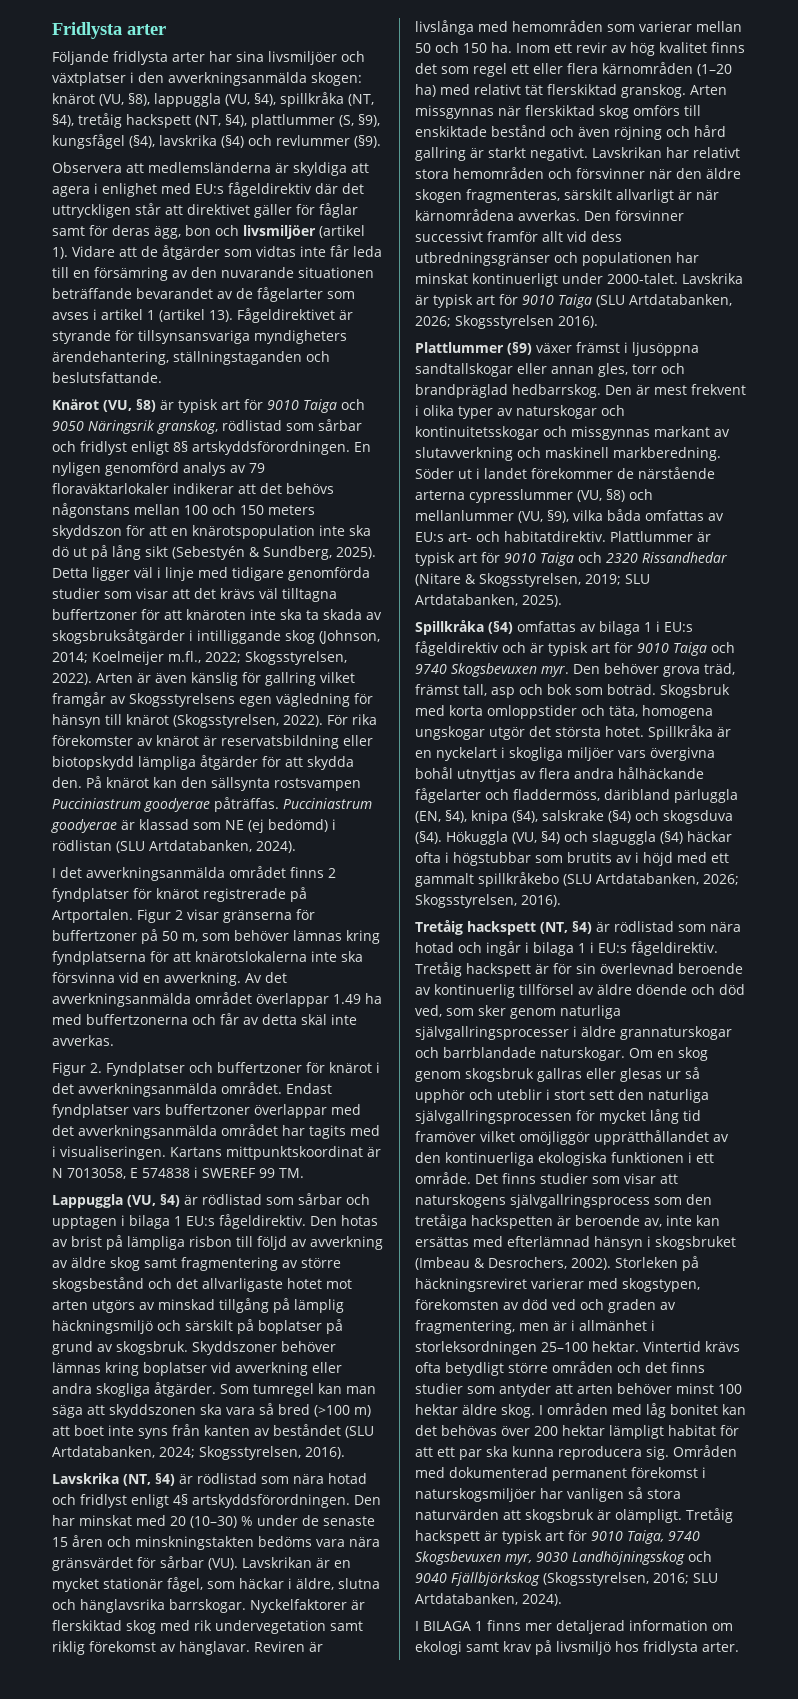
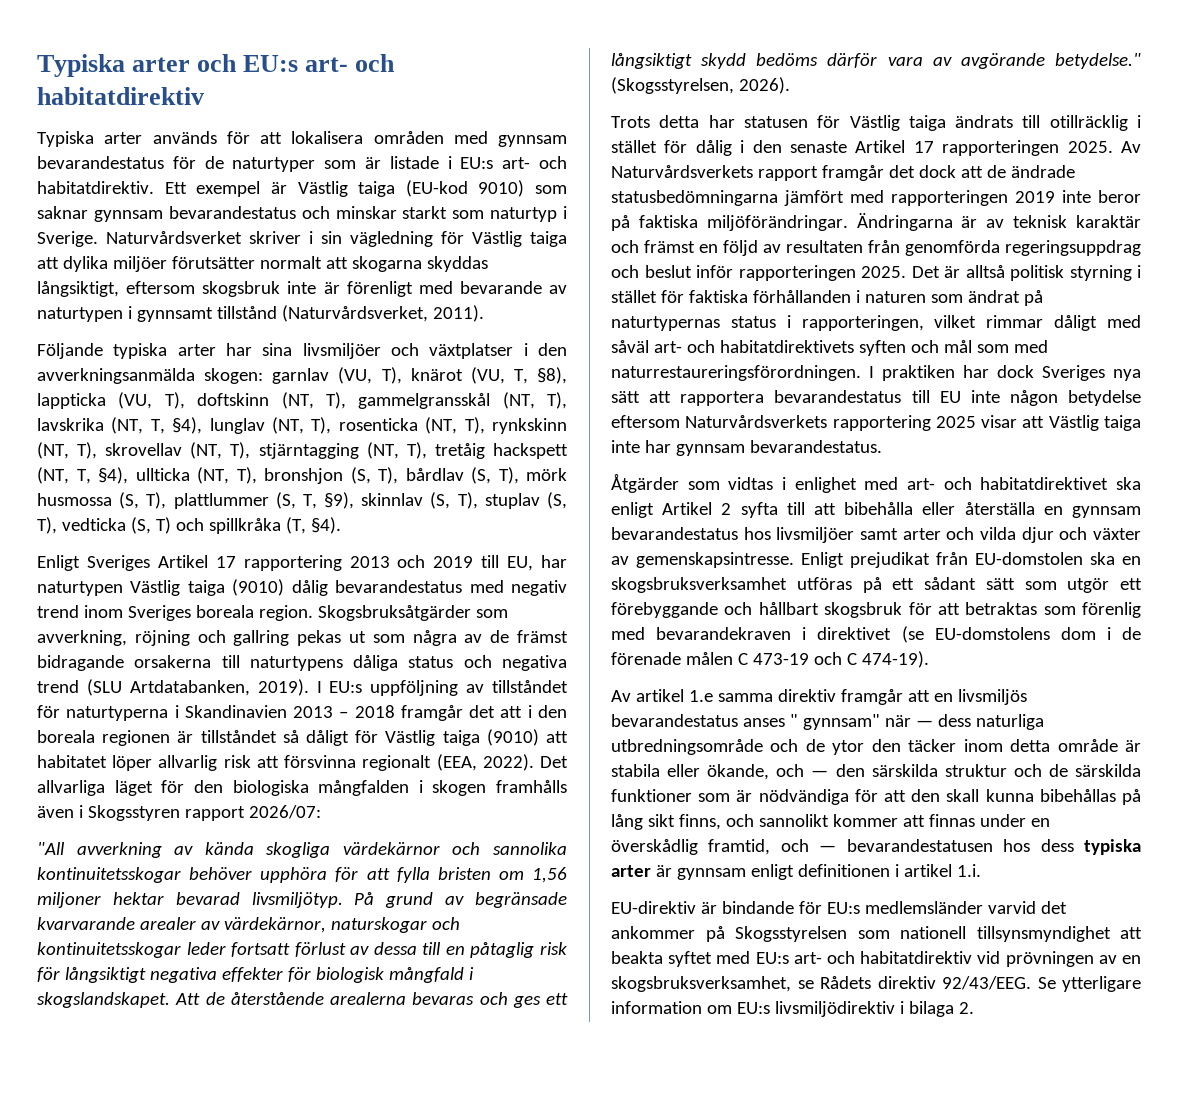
- Fridlysta arter
+ Typiska arter och EU:s art- och habitatdirektiv
+ Typiska arter används för att lokalisera områden med gynnsam bevarandestatus för de naturtyper som är listade i EU:s art- och habitatdirektiv. Ett exempel är Västlig taiga (EU-kod 9010) som saknar gynnsam bevarandestatus och minskar starkt som naturtyp i Sverige. Naturvårdsverket skriver i sin vägledning för Västlig taiga att dylika miljöer förutsätter normalt att skogarna skyddas långsiktigt, eftersom skogsbruk inte är förenligt med bevarande av naturtypen i gynnsamt tillstånd (Naturvårdsverket, 2011).
- Följande fridlysta arter har sina livsmiljöer och växtplatser i den avverkningsanmälda skogen: knärot (VU, §8), lappuggla (VU, §4), spillkråka (NT, §4), tretåig hackspett (NT, §4), plattlummer (S, §9), kungsfågel (§4), lavskrika (§4) och revlummer (§9).
- Observera att medlemsländerna är skyldiga att agera i enlighet med EU:s fågeldirektiv där det uttryckligen står att direktivet gäller för fåglar samt för deras ägg, bon och livsmiljöer (artikel 1). Vidare att de åtgärder som vidtas inte får leda till en försämring av den nuvarande situationen beträffande bevarandet av de fågelarter som avses i artikel 1 (artikel 13). Fågeldirektivet är styrande för tillsynsansvariga myndigheters ärendehantering, ställningstaganden och beslutsfattande.
- Knärot (VU, §8) är typisk art för 9010 Taiga och 9050 Näringsrik granskog, rödlistad som sårbar och fridlyst enligt 8§ artskyddsförordningen. En nyligen genomförd analys av 79 floraväktarlokaler indikerar att det behövs någonstans mellan 100 och 150 meters skyddszon för att en knärotspopulation inte ska dö ut på lång sikt (Sebestyén & Sundberg, 2025). Detta ligger väl i linje med tidigare genomförda studier som visar att det krävs väl tilltagna buffertzoner för att knäroten inte ska ta skada av skogsbruksåtgärder i intilliggande skog (Johnson, 2014; Koelmeijer m.fl., 2022; Skogsstyrelsen, 2022). Arten är även känslig för gallring vilket framgår av Skogsstyrelsens egen vägledning för hänsyn till knärot (Skogsstyrelsen, 2022). För rika förekomster av knärot är reservatsbildning eller biotopskydd lämpliga åtgärder för att skydda den. På knärot kan den sällsynta rostsvampen Pucciniastrum goodyerae påträffas. Pucciniastrum goodyerae är klassad som NE (ej bedömd) i rödlistan (SLU Artdatabanken, 2024).
- I det avverkningsanmälda området finns 2 fyndplatser för knärot registrerade på Artportalen. Figur 2 visar gränserna för buffertzoner på 50 m, som behöver lämnas kring fyndplatserna för att knärotslokalerna inte ska försvinna vid en avverkning. Av det avverkningsanmälda området överlappar 1.49 ha med buffertzonerna och får av detta skäl inte avverkas.
- Figur 2. Fyndplatser och buffertzoner för knärot i det avverkningsanmälda området. Endast fyndplatser vars buffertzoner överlappar med det avverkningsanmälda området har tagits med i visualiseringen. Kartans mittpunktskoordinat är N 7013058, E 574838 i SWEREF 99 TM.
- Lappuggla (VU, §4) är rödlistad som sårbar och upptagen i bilaga 1 EU:s fågeldirektiv. Den hotas av brist på lämpliga risbon till följd av avverkning av äldre skog samt fragmentering av större skogsbestånd och det allvarligaste hotet mot arten utgörs av minskad tillgång på lämplig häckningsmiljö och särskilt på boplatser på grund av skogsbruk. Skyddszoner behöver lämnas kring boplatser vid avverkning eller andra skogliga åtgärder. Som tumregel kan man säga att skyddszonen ska vara så bred (>100 m) att boet inte syns från kanten av beståndet (SLU Artdatabanken, 2024; Skogsstyrelsen, 2016).
- Lavskrika (NT, §4) är rödlistad som nära hotad och fridlyst enligt 4§ artskyddsförordningen. Den har minskat med 20 (10–30) % under de senaste 15 åren och minskningstakten bedöms vara nära gränsvärdet för sårbar (VU). Lavskrikan är en mycket stationär fågel, som häckar i äldre, slutna och hänglavsrika barrskogar. Nyckelfaktorer är flerskiktad skog med rik undervegetation samt riklig förekomst av hänglavar. Reviren är livslånga med hemområden som varierar mellan 50 och 150 ha. Inom ett revir av hög kvalitet finns det som regel ett eller flera kärnområden (1–20 ha) med relativt tät flerskiktad granskog. Arten missgynnas när flerskiktad skog omförs till enskiktade bestånd och även röjning och hård gallring är starkt negativt. Lavskrikan har relativt stora hemområden och försvinner när den äldre skogen fragmenteras, särskilt allvarligt är när kärnområdena avverkas. Den försvinner successivt framför allt vid dess utbredningsgränser och populationen har minskat kontinuerligt under 2000-talet. Lavskrika är typisk art för 9010 Taiga (SLU Artdatabanken, 2026; Skogsstyrelsen 2016).
- Plattlummer (§9) växer främst i ljusöppna sandtallskogar eller annan gles, torr och brandpräglad hedbarrskog. Den är mest frekvent i olika typer av naturskogar och kontinuitetsskogar och missgynnas markant av slutavverkning och maskinell markberedning. Söder ut i landet förekommer de närstående arterna cypresslummer (VU, §8) och mellanlummer (VU, §9), vilka båda omfattas av EU:s art- och habitatdirektiv. Plattlummer är typisk art för 9010 Taiga och 2320 Rissandhedar (Nitare & Skogsstyrelsen, 2019; SLU Artdatabanken, 2025).
- Spillkråka (§4) omfattas av bilaga 1 i EU:s fågeldirektiv och är typisk art för 9010 Taiga och 9740 Skogsbevuxen myr. Den behöver grova träd, främst tall, asp och bok som boträd. Skogsbruk med korta omloppstider och täta, homogena ungskogar utgör det största hotet. Spillkråka är en nyckelart i skogliga miljöer vars övergivna bohål utnyttjas av flera andra hålhäckande fågelarter och fladdermöss, däribland pärluggla (EN, §4), knipa (§4), salskrake (§4) och skogsduva (§4). Hökuggla (VU, §4) och slaguggla (§4) häckar ofta i högstubbar som brutits av i höjd med ett gammalt spillkråkebo (SLU Artdatabanken, 2026; Skogsstyrelsen, 2016).
- Tretåig hackspett (NT, §4) är rödlistad som nära hotad och ingår i bilaga 1 i EU:s fågeldirektiv. Tretåig hackspett är för sin överlevnad beroende av kontinuerlig tillförsel av äldre döende och död ved, som sker genom naturliga självgallringsprocesser i äldre grannaturskogar och barrblandade naturskogar. Om en skog genom skogsbruk gallras eller glesas ur så upphör och uteblir i stort sett den naturliga självgallringsprocessen för mycket lång tid framöver vilket omöjliggör upprätthållandet av den kontinuerliga ekologiska funktionen i ett område. Det finns studier som visar att naturskogens självgallringsprocess som den tretåiga hackspetten är beroende av, inte kan ersättas med efterlämnad hänsyn i skogsbruket (Imbeau & Desrochers, 2002). Storleken på häckningsreviret varierar med skogstypen, förekomsten av död ved och graden av fragmentering, men är i allmänhet i storleksordningen 25–100 hektar. Vintertid krävs ofta betydligt större områden och det finns studier som antyder att arten behöver minst 100 hektar äldre skog. I områden med låg bonitet kan det behövas över 200 hektar lämpligt habitat för att ett par ska kunna reproducera sig. Områden med dokumenterad permanent förekomst i naturskogsmiljöer har vanligen så stora naturvärden att skogsbruk är olämpligt. Tretåig hackspett är typisk art för 9010 Taiga, 9740 Skogsbevuxen myr, 9030 Landhöjningsskog och 9040 Fjällbjörkskog (Skogsstyrelsen, 2016; SLU Artdatabanken, 2024).
- I BILAGA 1 finns mer detaljerad information om ekologi samt krav på livsmiljö hos fridlysta arter.
+ Följande typiska arter har sina livsmiljöer och växtplatser i den avverkningsanmälda skogen: garnlav (VU, T), knärot (VU, T, §8), lappticka (VU, T), doftskinn (NT, T), gammelgransskål (NT, T), lavskrika (NT, T, §4), lunglav (NT, T), rosenticka (NT, T), rynkskinn (NT, T), skrovellav (NT, T), stjärntagging (NT, T), tretåig hackspett (NT, T, §4), ullticka (NT, T), bronshjon (S, T), bårdlav (S, T), mörk husmossa (S, T), plattlummer (S, T, §9), skinnlav (S, T), stuplav (S, T), vedticka (S, T) och spillkråka (T, §4).
+ Enligt Sveriges Artikel 17 rapportering 2013 och 2019 till EU, har naturtypen Västlig taiga (9010) dålig bevarandestatus med negativ trend inom Sveriges boreala region. Skogsbruksåtgärder som avverkning, röjning och gallring pekas ut som några av de främst bidragande orsakerna till naturtypens dåliga status och negativa trend (SLU Artdatabanken, 2019). I EU:s uppföljning av tillståndet för naturtyperna i Skandinavien 2013 – 2018 framgår det att i den boreala regionen är tillståndet så dåligt för Västlig taiga (9010) att habitatet löper allvarlig risk att försvinna regionalt (EEA, 2022). Det allvarliga läget för den biologiska mångfalden i skogen framhålls även i Skogsstyren rapport 2026/07:
+ "All avverkning av kända skogliga värdekärnor och sannolika kontinuitetsskogar behöver upphöra för att fylla bristen om 1,56 miljoner hektar bevarad livsmiljötyp. På grund av begränsade kvarvarande arealer av värdekärnor, naturskogar och kontinuitetsskogar leder fortsatt förlust av dessa till en påtaglig risk för långsiktigt negativa effekter för biologisk mångfald i skogslandskapet. Att de återstående arealerna bevaras och ges ett långsiktigt skydd bedöms därför vara av avgörande betydelse." (Skogsstyrelsen, 2026).
+ Trots detta har statusen för Västlig taiga ändrats till otillräcklig i stället för dålig i den senaste Artikel 17 rapporteringen 2025. Av Naturvårdsverkets rapport framgår det dock att de ändrade statusbedömningarna jämfört med rapporteringen 2019 inte beror på faktiska miljöförändringar. Ändringarna är av teknisk karaktär och främst en följd av resultaten från genomförda regeringsuppdrag och beslut inför rapporteringen 2025. Det är alltså politisk styrning i stället för faktiska förhållanden i naturen som ändrat på naturtypernas status i rapporteringen, vilket rimmar dåligt med såväl art- och habitatdirektivets syften och mål som med naturrestaureringsförordningen. I praktiken har dock Sveriges nya sätt att rapportera bevarandestatus till EU inte någon betydelse eftersom Naturvårdsverkets rapportering 2025 visar att Västlig taiga inte har gynnsam bevarandestatus.
+ Åtgärder som vidtas i enlighet med art- och habitatdirektivet ska enligt Artikel 2 syfta till att bibehålla eller återställa en gynnsam bevarandestatus hos livsmiljöer samt arter och vilda djur och växter av gemenskapsintresse. Enligt prejudikat från EU-domstolen ska en skogsbruksverksamhet utföras på ett sådant sätt som utgör ett förebyggande och hållbart skogsbruk för att betraktas som förenlig med bevarandekraven i direktivet (se EU-domstolens dom i de förenade målen C 473-19 och C 474-19).
+ Av artikel 1.e samma direktiv framgår att en livsmiljös bevarandestatus anses " gynnsam" när — dess naturliga utbredningsområde och de ytor den täcker inom detta område är stabila eller ökande, och — den särskilda struktur och de särskilda funktioner som är nödvändiga för att den skall kunna bibehållas på lång sikt finns, och sannolikt kommer att finnas under en överskådlig framtid, och — bevarandestatusen hos dess typiska arter är gynnsam enligt definitionen i artikel 1.i.
+ EU-direktiv är bindande för EU:s medlemsländer varvid det ankommer på Skogsstyrelsen som nationell tillsynsmyndighet att beakta syftet med EU:s art- och habitatdirektiv vid prövningen av en skogsbruksverksamhet, se Rådets direktiv 92/43/EEG. Se ytterligare information om EU:s livsmiljödirektiv i bilaga 2.

